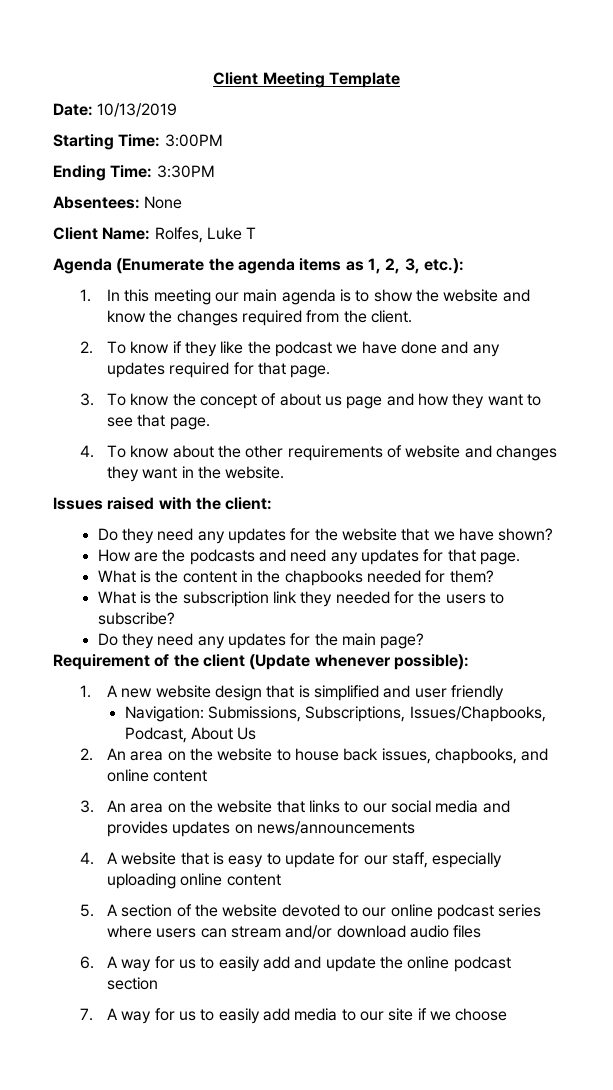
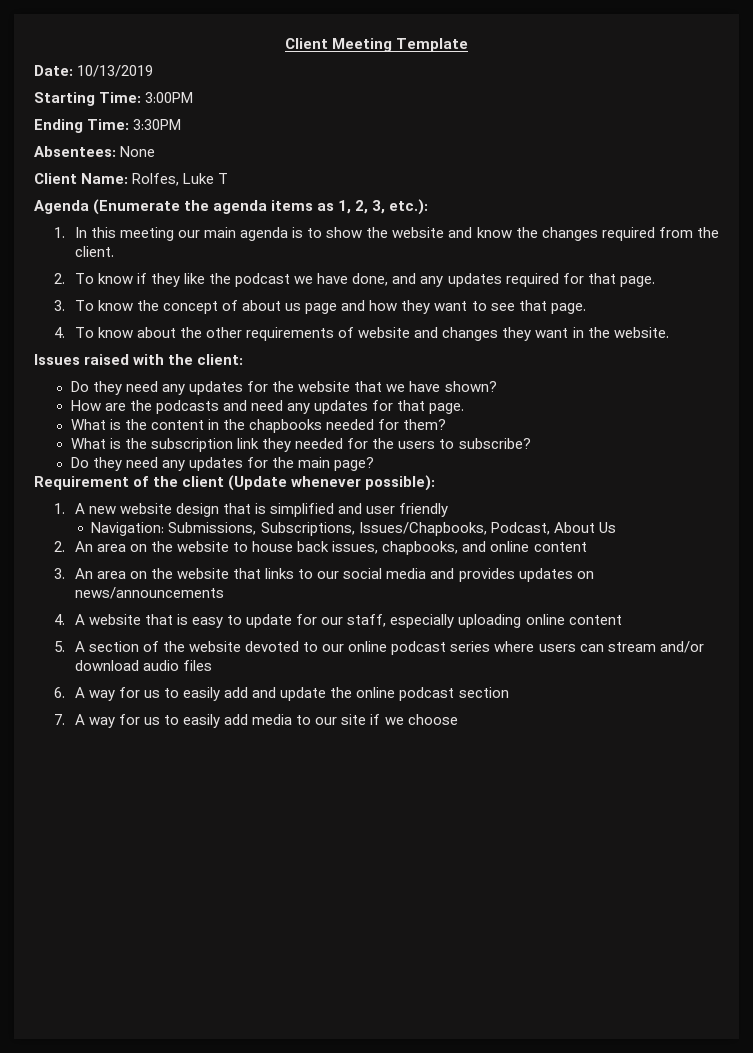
- 2. To know if they like the podcast we have done and any updates required for that page.
+ 2. To know if they like the podcast we have done, and any updates required for that page.

